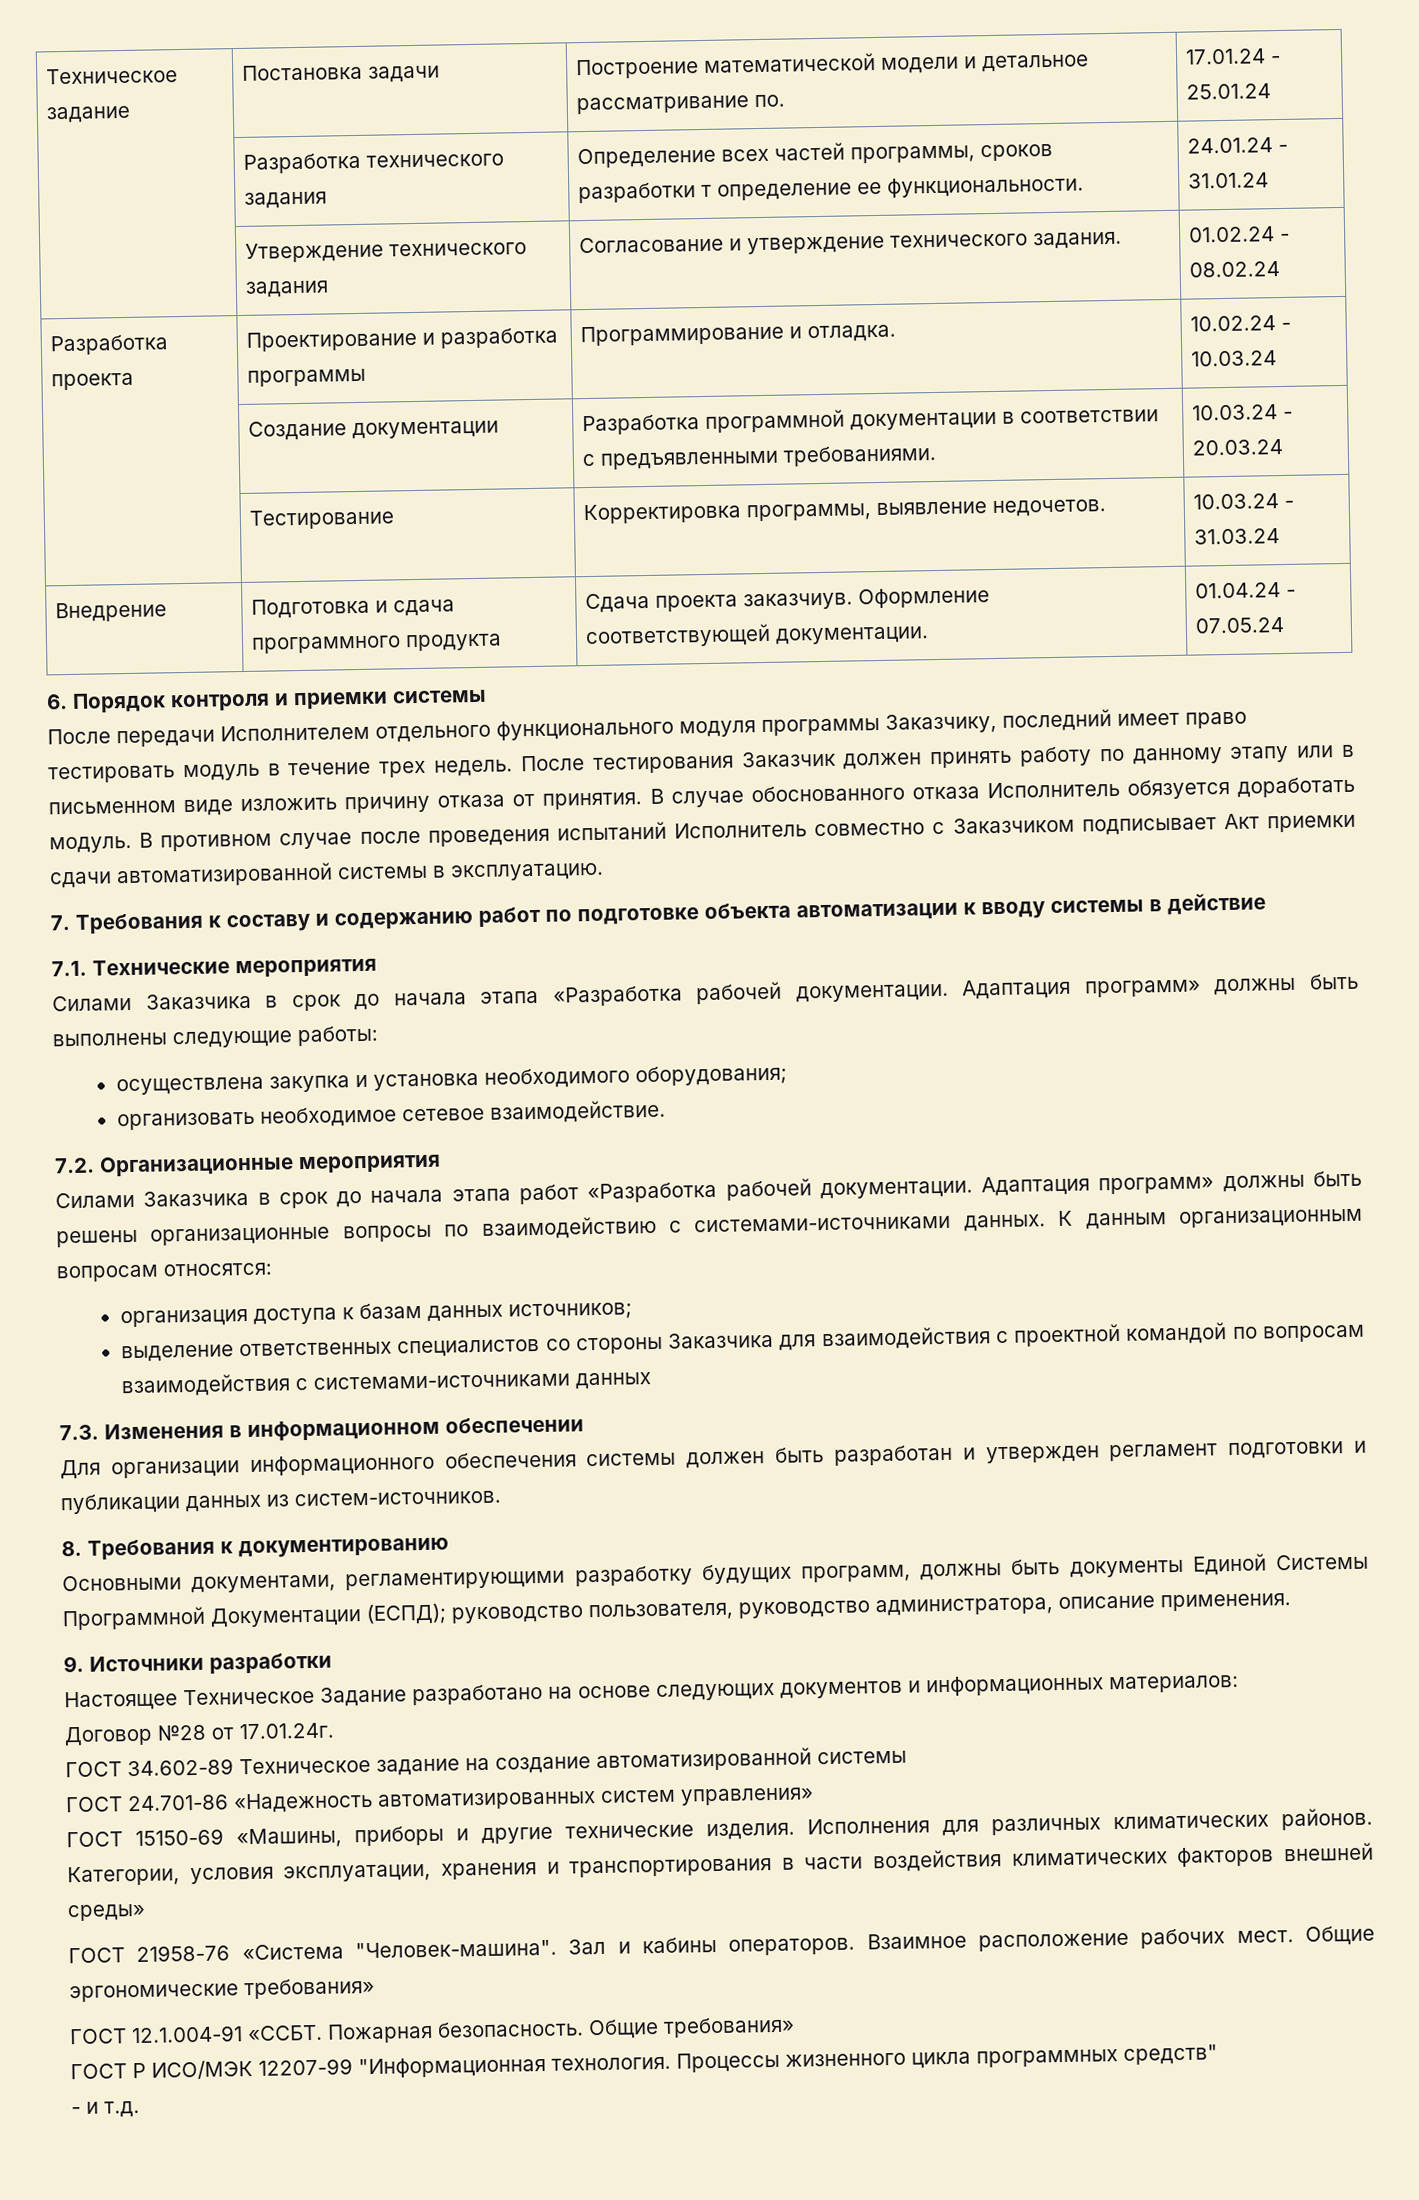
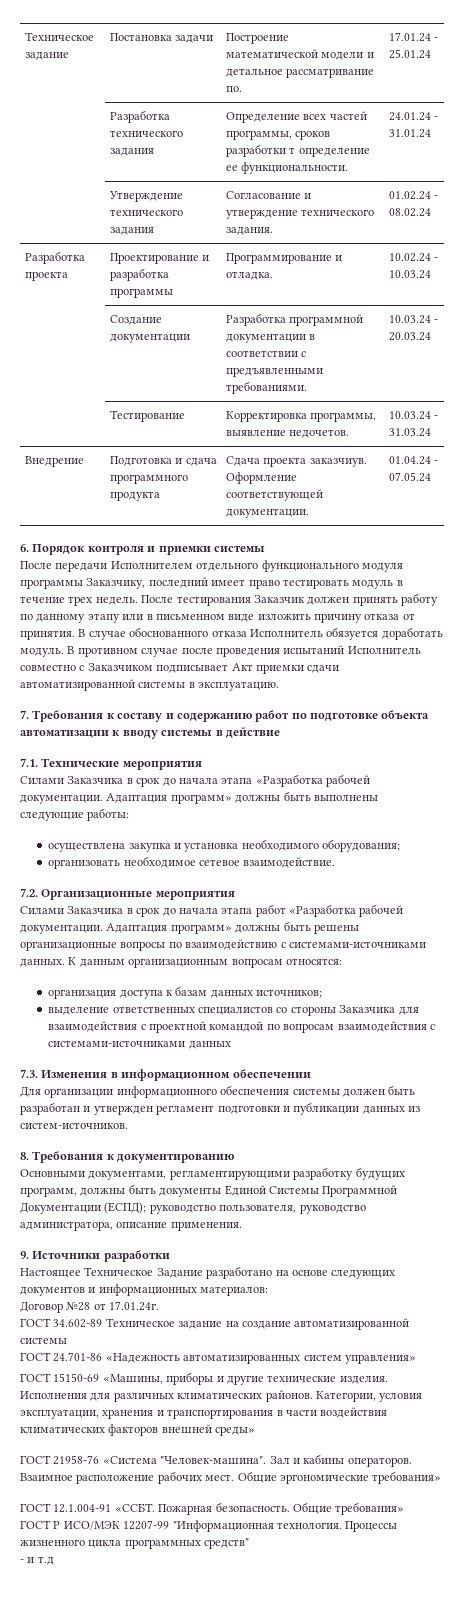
- - и т.д.
+ - и т.д

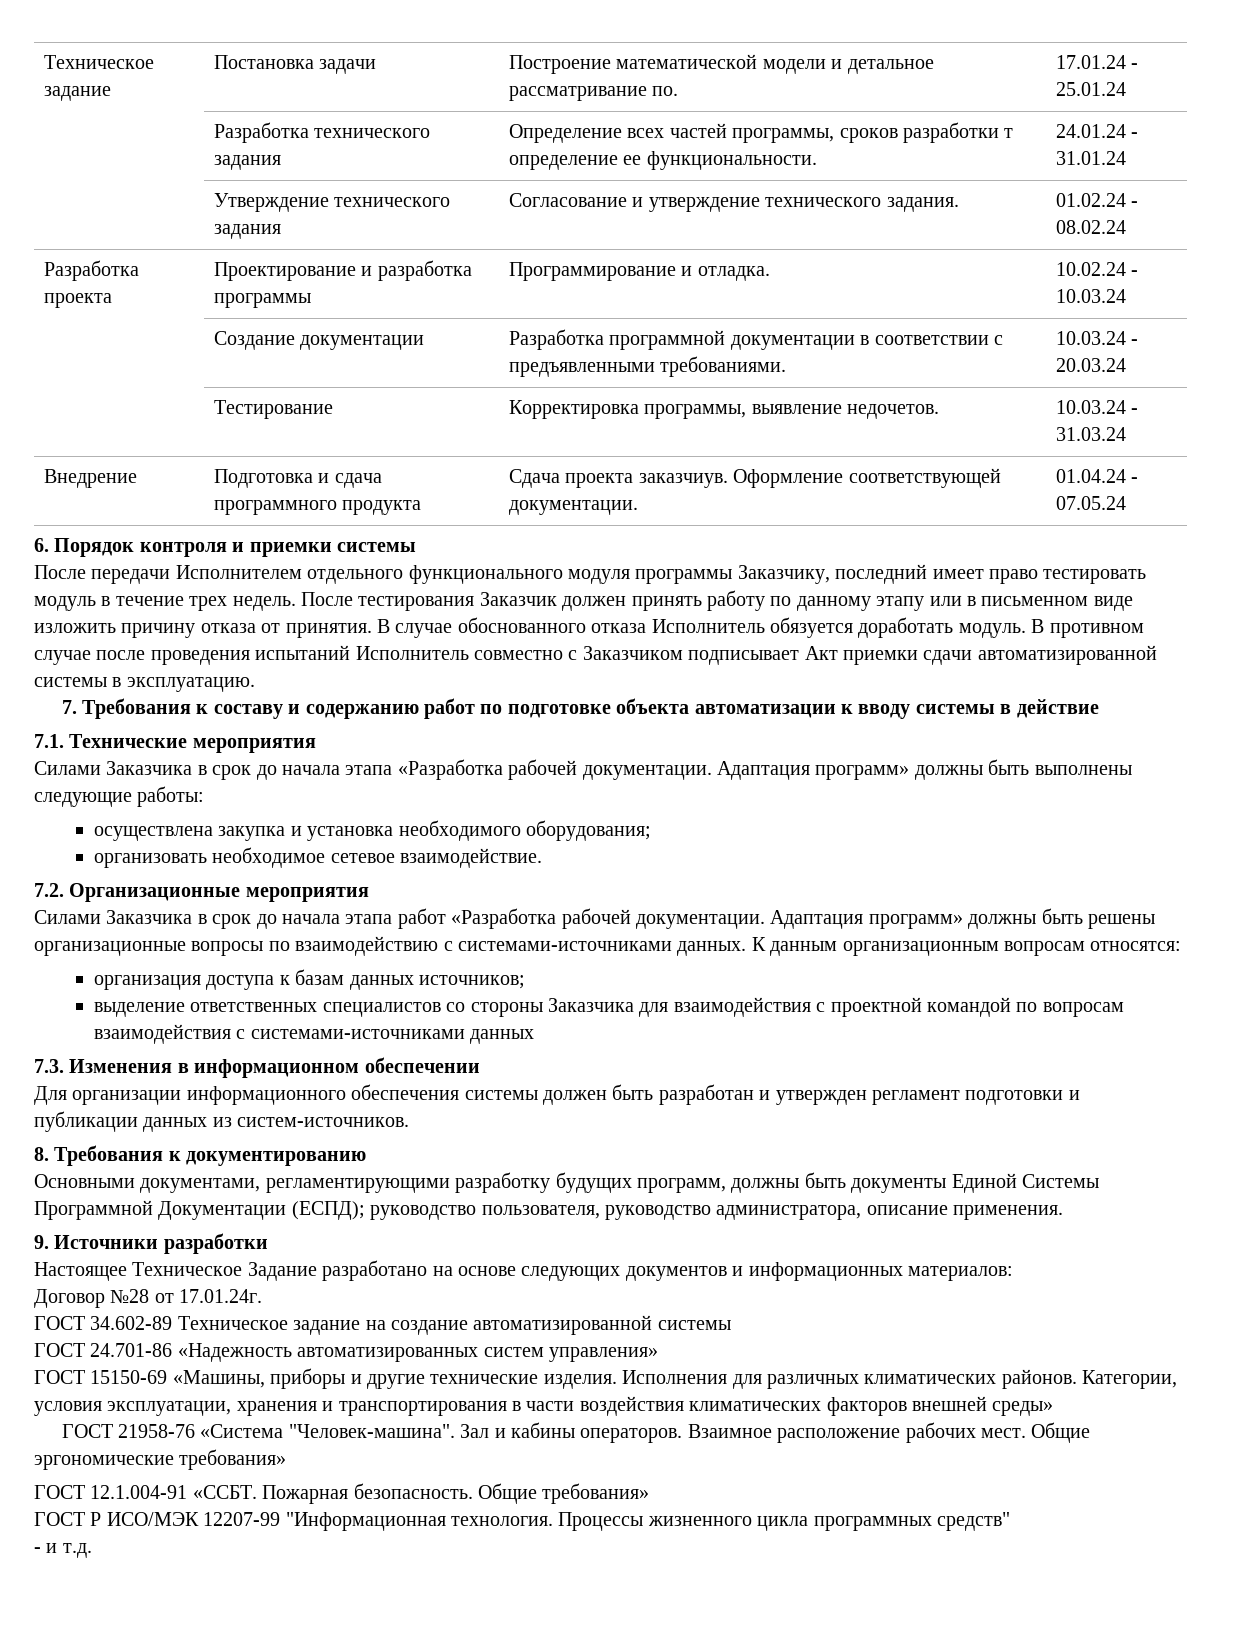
- - и т.д
+ - и т.д.

